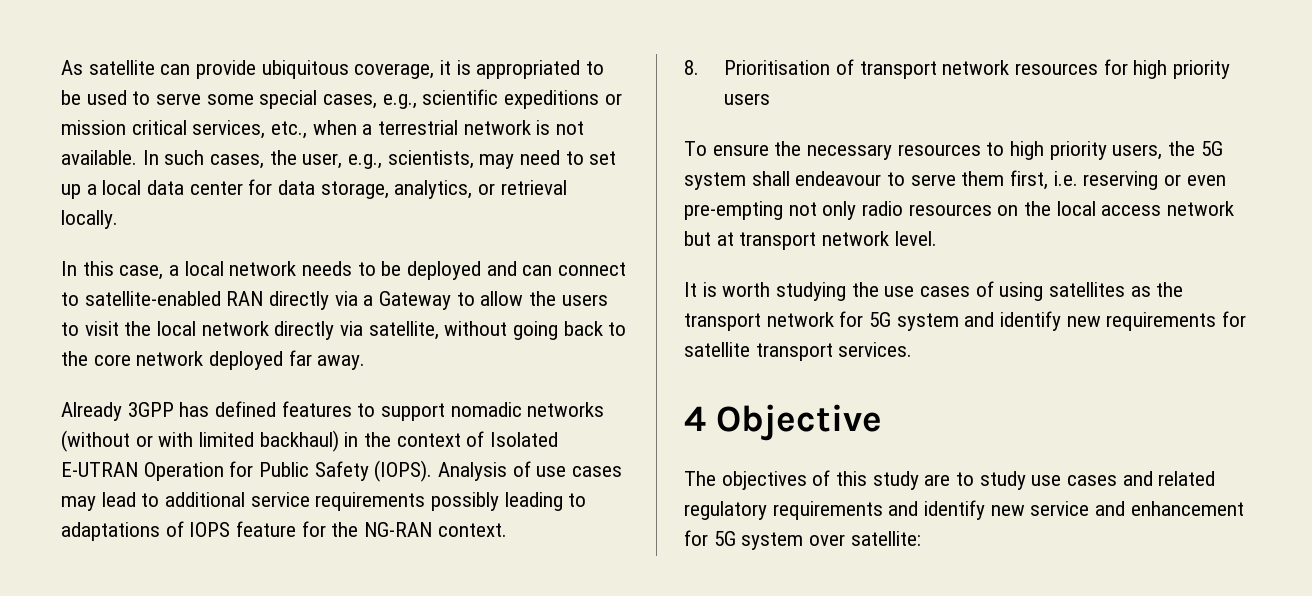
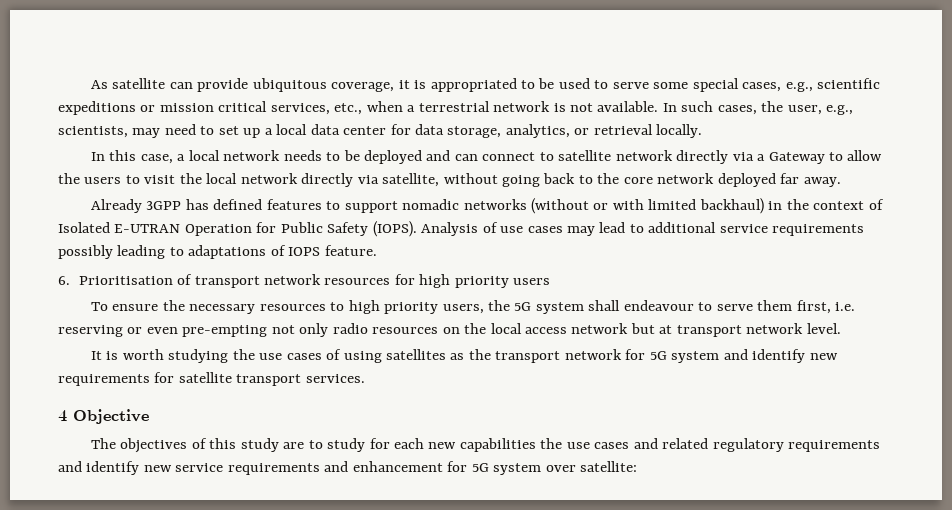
- In this case, a local network needs to be deployed and can connect to satellite-enabled RAN directly via a Gateway to allow the users to visit the local network directly via satellite, without going back to the core network deployed far away.
+ In this case, a local network needs to be deployed and can connect to satellite network directly via a Gateway to allow the users to visit the local network directly via satellite, without going back to the core network deployed far away.
- Analysis of use cases may lead to additional service requirements possibly leading to adaptations of IOPS feature for the NG-RAN context.
- 8. Prioritisation of transport network resources for high priority users
+ Analysis of use cases may lead to additional service requirements possibly leading to adaptations of IOPS feature.
+ 6. Prioritisation of transport network resources for high priority users
- The objectives of this study are to study use cases and related regulatory requirements and identify new service and enhancement for 5G system over satellite:
+ The objectives of this study are to study for each new capabilities the use cases and related regulatory requirements and identify new service requirements and enhancement for 5G system over satellite:

